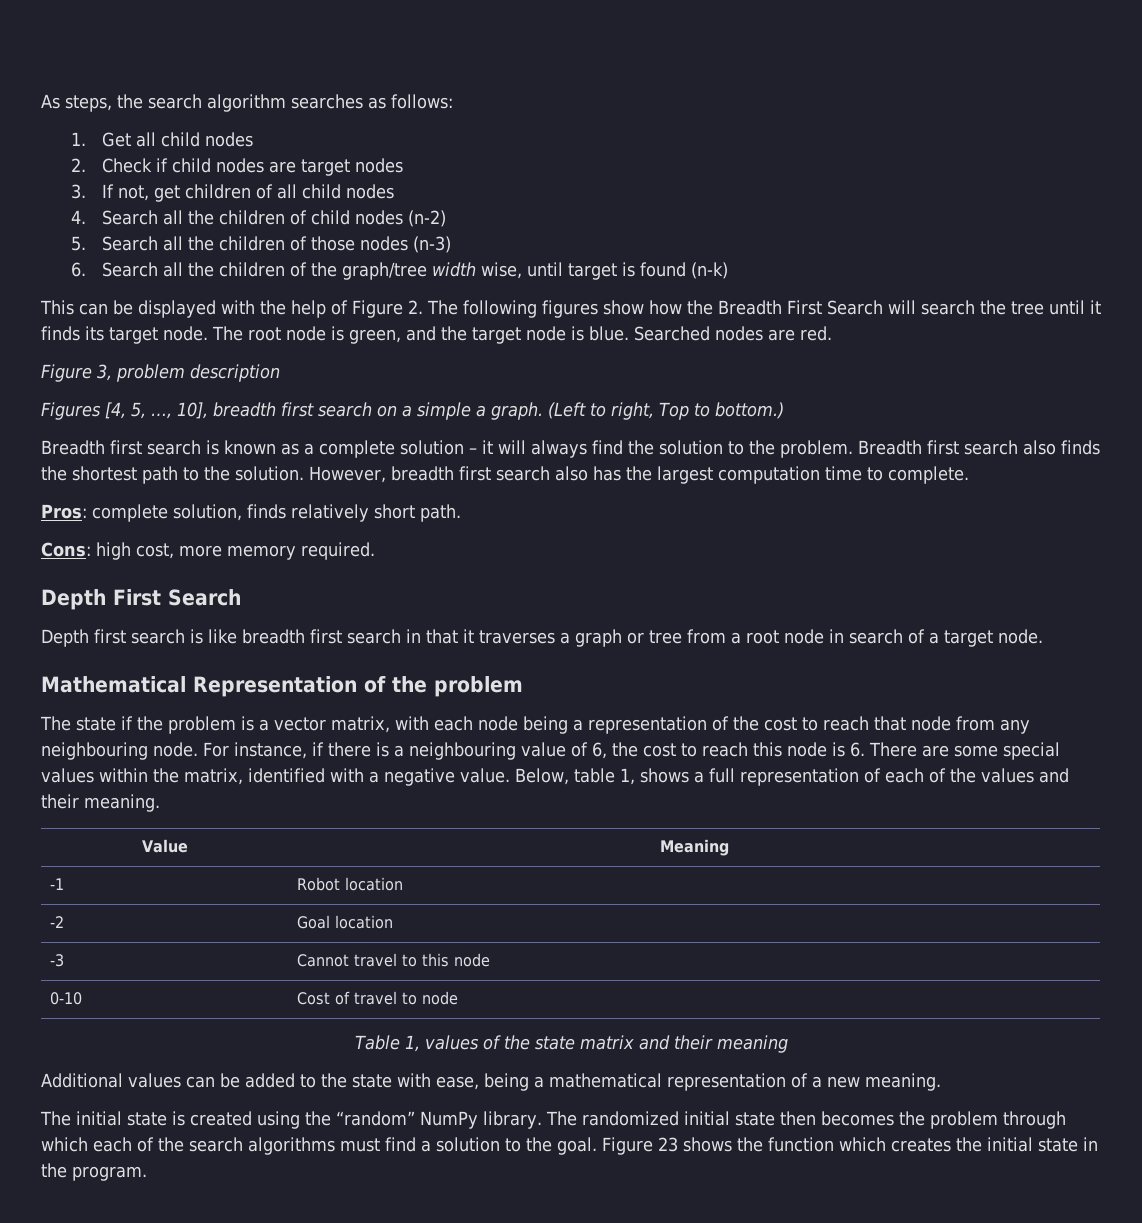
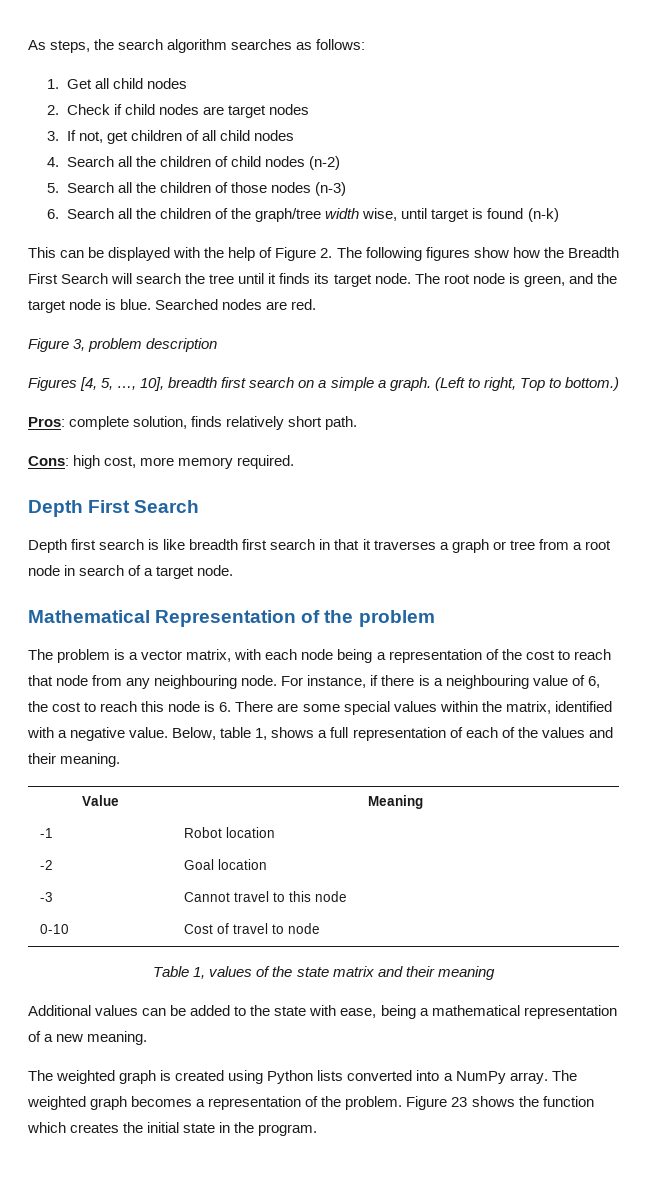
- Breadth first search is known as a complete solution – it will always find the solution to the problem. Breadth first search also finds the shortest path to the solution. However, breadth first search also has the largest computation time to complete.
- The state if the problem is a vector matrix, with each node being a representation of the cost to reach that node from any neighbouring node.
+ The problem is a vector matrix, with each node being a representation of the cost to reach that node from any neighbouring node.
- The initial state is created using the “random” NumPy library. The randomized initial state then becomes the problem through which each of the search algorithms must find a solution to the goal.
+ The weighted graph is created using Python lists converted into a NumPy array. The weighted graph becomes a representation of the problem.

